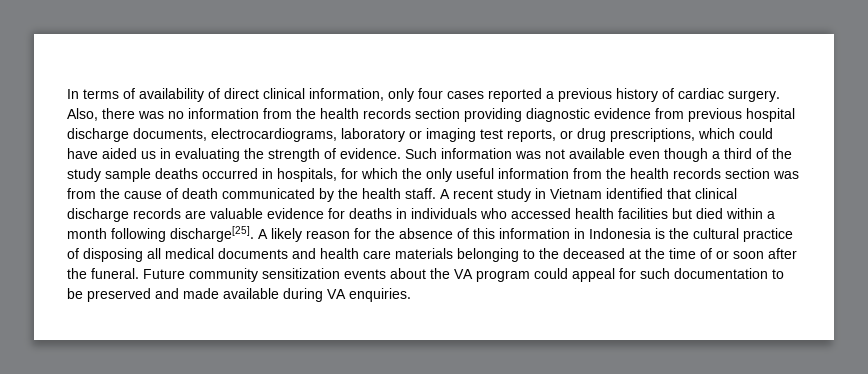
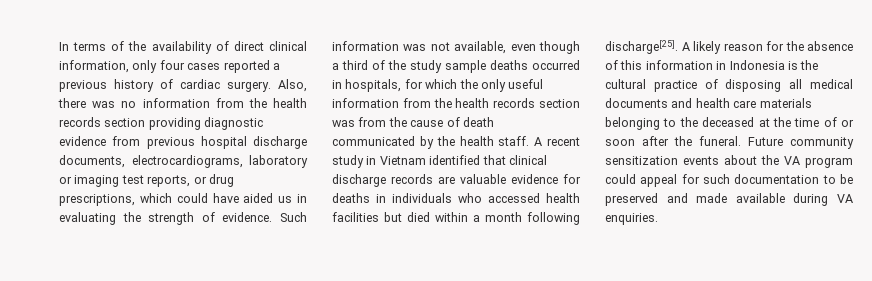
- In terms of availability of direct clinical information, only four cases reported a previous history of cardiac surgery.
+ In terms of the availability of direct clinical information, only four cases reported a previous history of cardiac surgery.
- Such information was not available even though a third of the study sample deaths occurred in hospitals, for which the only useful information from the health records section was from the cause of death communicated by the health staff.
+ Such information was not available, even though a third of the study sample deaths occurred in hospitals, for which the only useful information from the health records section was from the cause of death communicated by the health staff.

